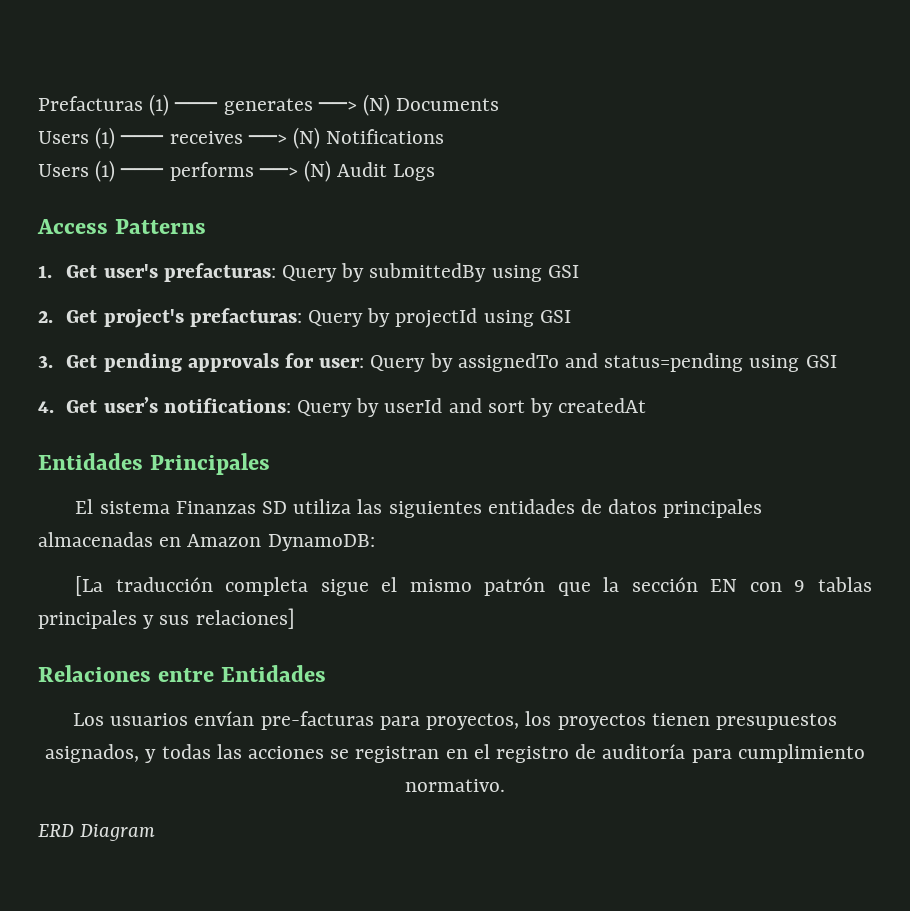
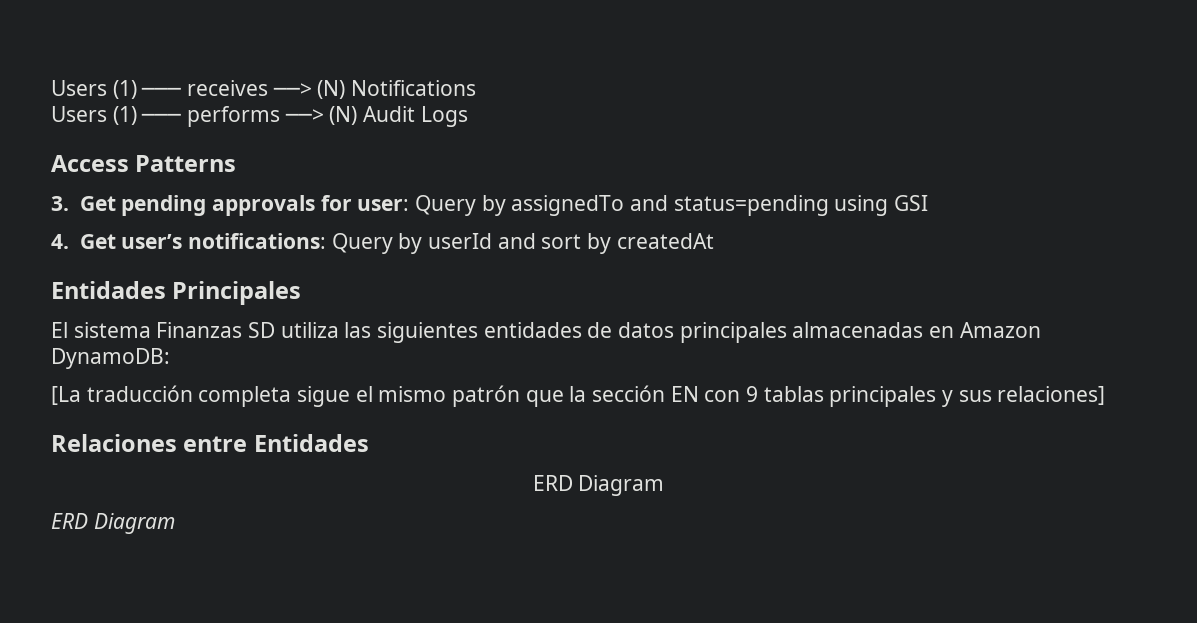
- Prefacturas (1) ─── generates ──> (N) Documents
- 1. Get user's prefacturas: Query by submittedBy using GSI
- 2. Get project's prefacturas: Query by projectId using GSI
  Relaciones entre Entidades
- Los usuarios envían pre-facturas para proyectos, los proyectos tienen presupuestos asignados, y todas las acciones se registran en el registro de auditoría para cumplimiento normativo.
+ ERD Diagram

